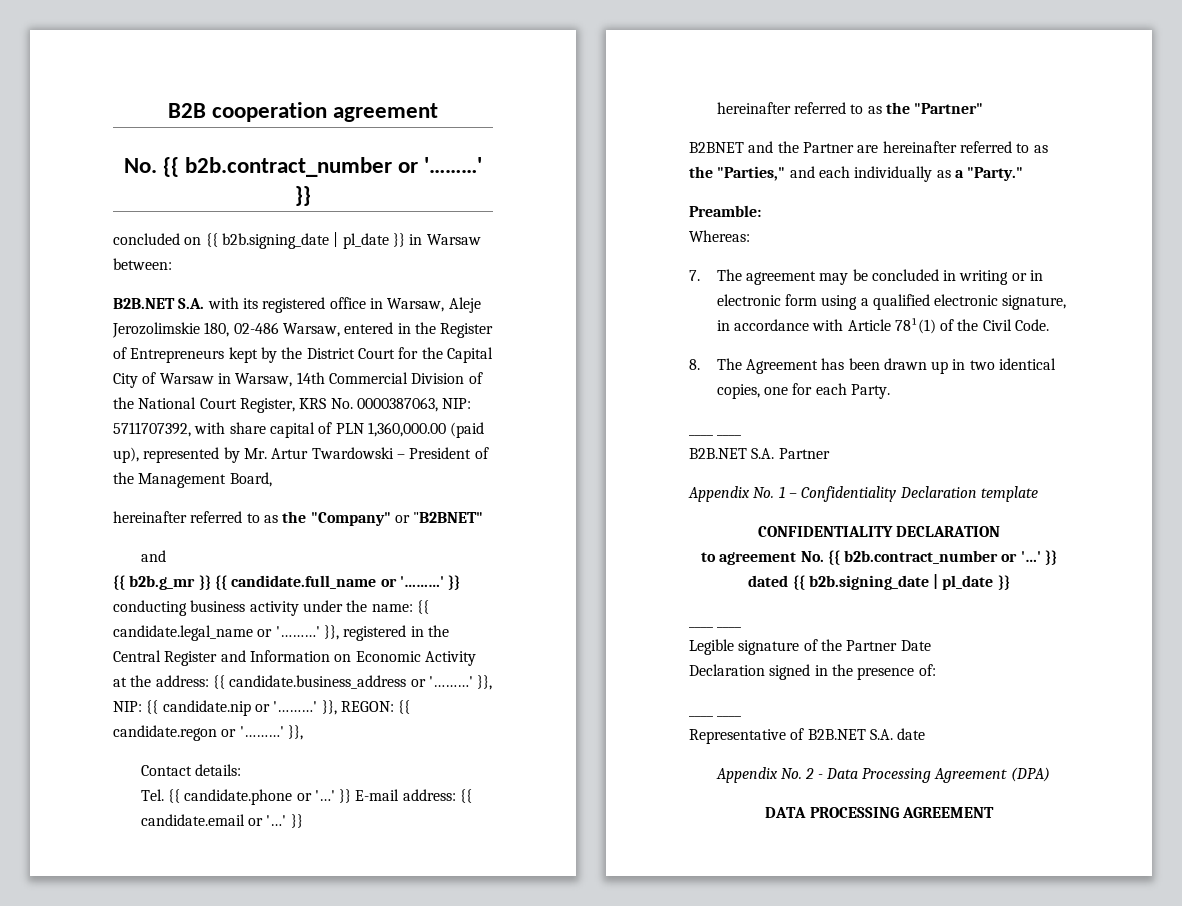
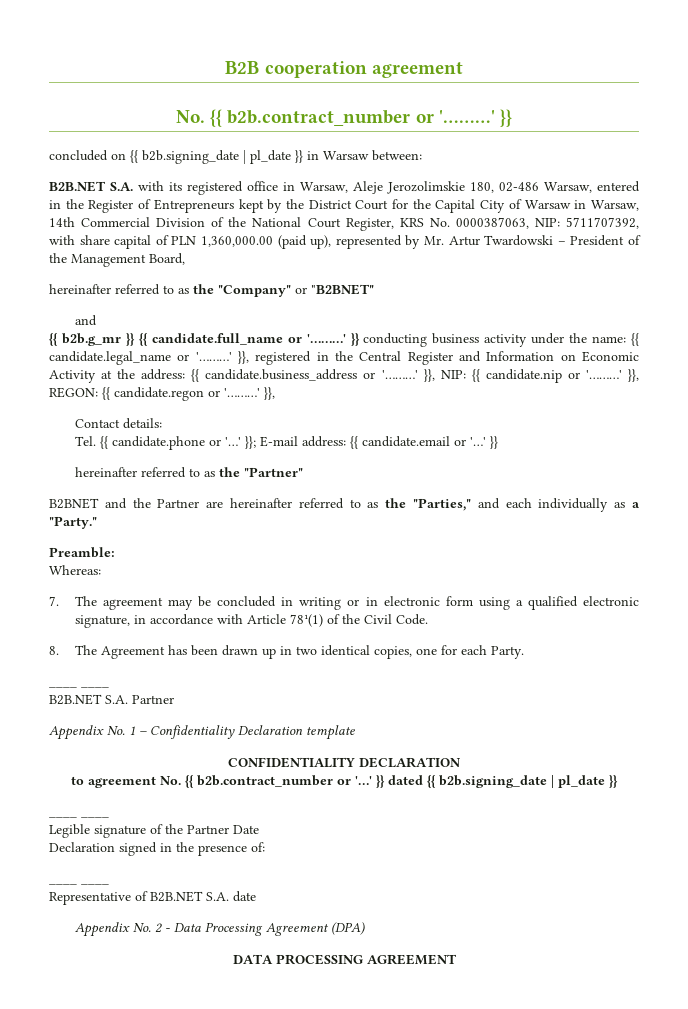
- }} E-mail address: {{ candidate.email or '…'
+ }}; E-mail address: {{ candidate.email or '…'

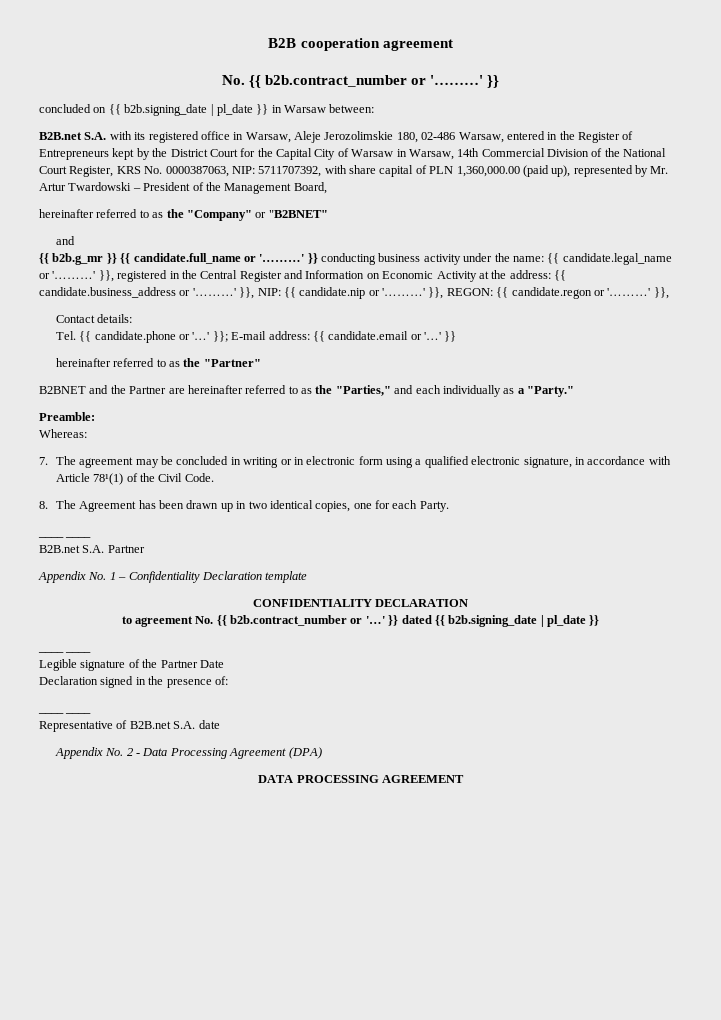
- B2B.NET S.A. with its registered office in Warsaw, Aleje Jerozolimskie 180, 02-486 Warsaw, entered in the Register of Entrepreneurs kept by the District Court for the Capital City of Warsaw in Warsaw, 14th Commercial Division of the National Court Register, KRS No. 0000387063, NIP:
+ B2B.net S.A. with its registered office in Warsaw, Aleje Jerozolimskie 180, 02-486 Warsaw, entered in the Register of Entrepreneurs kept by the District Court for the Capital City of Warsaw in Warsaw, 14th Commercial Division of the National Court Register, KRS No. 0000387063, NIP:
- B2B.NET S.A. Partner
+ B2B.net S.A. Partner
- Representative of B2B.NET S.A. date
+ Representative of B2B.net S.A. date

